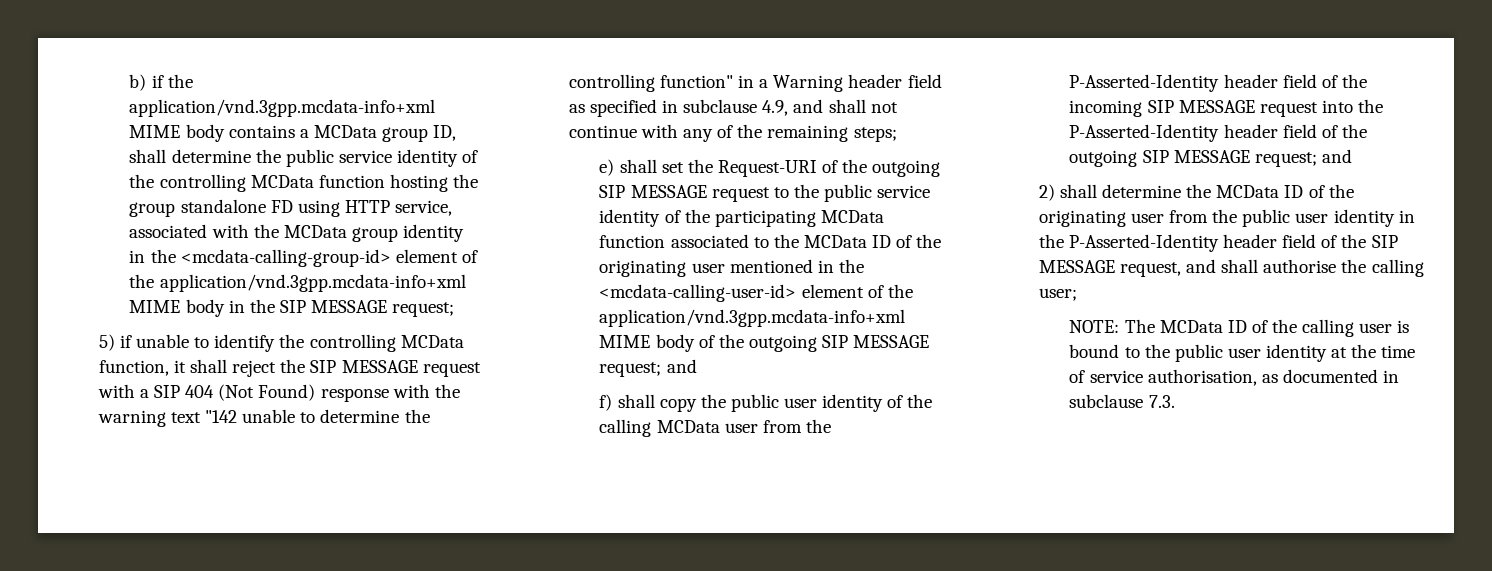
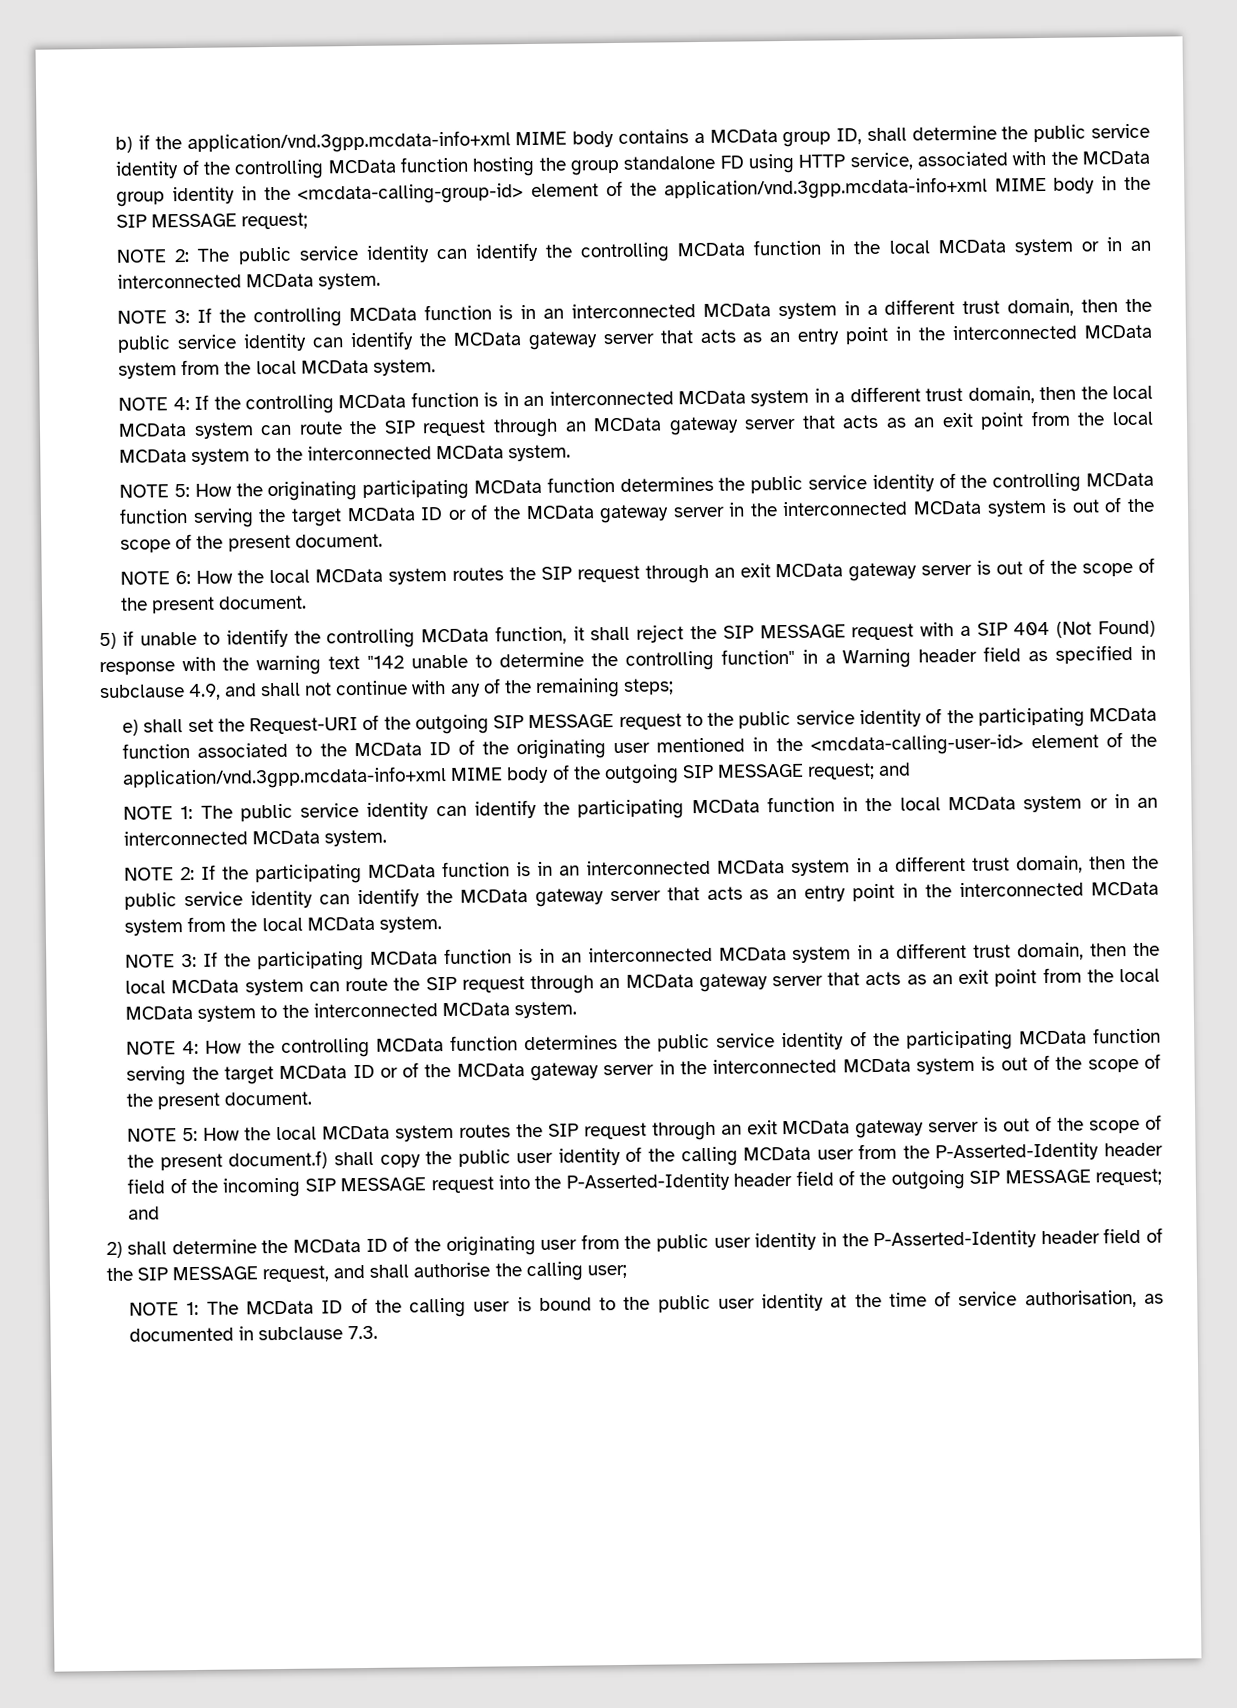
+ NOTE 2: The public service identity can identify the controlling MCData function in the local MCData system or in an interconnected MCData system.
+ NOTE 3: If the controlling MCData function is in an interconnected MCData system in a different trust domain, then the public service identity can identify the MCData gateway server that acts as an entry point in the interconnected MCData system from the local MCData system.
+ NOTE 4: If the controlling MCData function is in an interconnected MCData system in a different trust domain, then the local MCData system can route the SIP request through an MCData gateway server that acts as an exit point from the local MCData system to the interconnected MCData system.
+ NOTE 5: How the originating participating MCData function determines the public service identity of the controlling MCData function serving the target MCData ID or of the MCData gateway server in the interconnected MCData system is out of the scope of the present document.
+ NOTE 6: How the local MCData system routes the SIP request through an exit MCData gateway server is out of the scope of the present document.
- f) shall copy the public user identity of the calling MCData user from the P-Asserted-Identity header field of the incoming SIP MESSAGE request into the P-Asserted-Identity header field of the outgoing SIP MESSAGE request; and
+ NOTE 1: The public service identity can identify the participating MCData function in the local MCData system or in an interconnected MCData system.
+ NOTE 2: If the participating MCData function is in an interconnected MCData system in a different trust domain, then the public service identity can identify the MCData gateway server that acts as an entry point in the interconnected MCData system from the local MCData system.
+ NOTE 3: If the participating MCData function is in an interconnected MCData system in a different trust domain, then the local MCData system can route the SIP request through an MCData gateway server that acts as an exit point from the local MCData system to the interconnected MCData system.
+ NOTE 4: How the controlling MCData function determines the public service identity of the participating MCData function serving the target MCData ID or of the MCData gateway server in the interconnected MCData system is out of the scope of the present document.
+ NOTE 5: How the local MCData system routes the SIP request through an exit MCData gateway server is out of the scope of the present document.f) shall copy the public user identity of the calling MCData user from the P-Asserted-Identity header field of the incoming SIP MESSAGE request into the P-Asserted-Identity header field of the outgoing SIP MESSAGE request; and
- NOTE: The MCData ID of the calling user is bound to the public user identity at the time of service authorisation, as documented in subclause 7.3.
+ NOTE 1: The MCData ID of the calling user is bound to the public user identity at the time of service authorisation, as documented in subclause 7.3.

